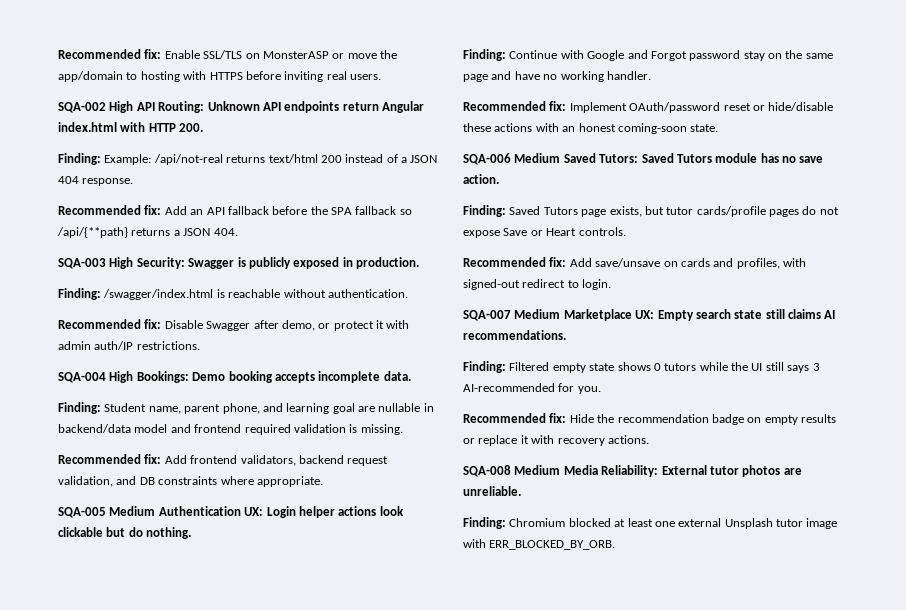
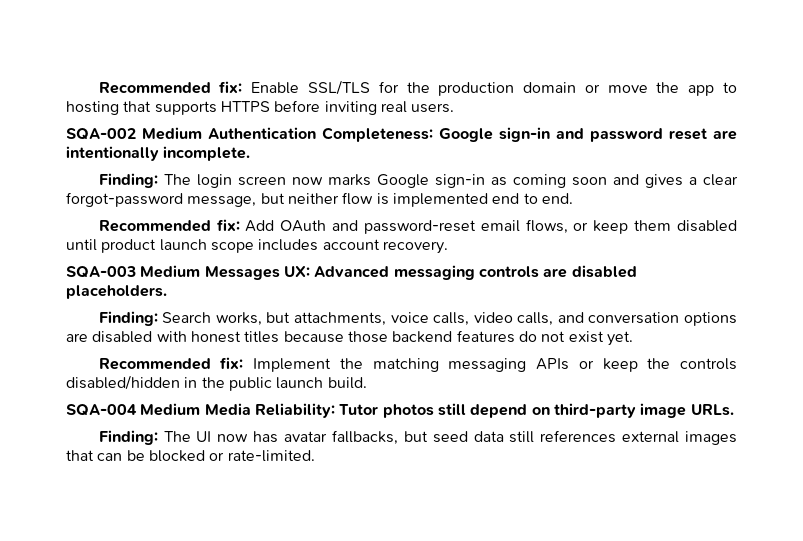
- Recommended fix: Enable SSL/TLS on MonsterASP or move the app/domain to hosting with HTTPS before inviting real users.
+ Recommended fix: Enable SSL/TLS for the production domain or move the app to hosting that supports HTTPS before inviting real users.
- SQA-002 High API Routing: Unknown API endpoints return Angular index.html with HTTP 200.
- Finding: Example: /api/not-real returns text/html 200 instead of a JSON 404 response.
- Recommended fix: Add an API fallback before the SPA fallback so /api/{**path} returns a JSON 404.
- SQA-003 High Security: Swagger is publicly exposed in production.
- Finding: /swagger/index.html is reachable without authentication.
- Recommended fix: Disable Swagger after demo, or protect it with admin auth/IP restrictions.
- SQA-004 High Bookings: Demo booking accepts incomplete data.
- Finding: Student name, parent phone, and learning goal are nullable in backend/data model and frontend required validation is missing.
- Recommended fix: Add frontend validators, backend request validation, and DB constraints where appropriate.
- SQA-005 Medium Authentication UX: Login helper actions look clickable but do nothing.
- Finding: Continue with Google and Forgot password stay on the same page and have no working handler.
- Recommended fix: Implement OAuth/password reset or hide/disable these actions with an honest coming-soon state.
- SQA-006 Medium Saved Tutors: Saved Tutors module has no save action.
- Finding: Saved Tutors page exists, but tutor cards/profile pages do not expose Save or Heart controls.
- Recommended fix: Add save/unsave on cards and profiles, with signed-out redirect to login.
- SQA-007 Medium Marketplace UX: Empty search state still claims AI recommendations.
- Finding: Filtered empty state shows 0 tutors while the UI still says 3 AI-recommended for you.
- Recommended fix: Hide the recommendation badge on empty results or replace it with recovery actions.
- SQA-008 Medium Media Reliability: External tutor photos are unreliable.
- Finding: Chromium blocked at least one external Unsplash tutor image with ERR_BLOCKED_BY_ORB.
+ SQA-002 Medium Authentication Completeness: Google sign-in and password reset are intentionally incomplete.
+ Finding: The login screen now marks Google sign-in as coming soon and gives a clear forgot-password message, but neither flow is implemented end to end.
+ Recommended fix: Add OAuth and password-reset email flows, or keep them disabled until product launch scope includes account recovery.
+ SQA-003 Medium Messages UX: Advanced messaging controls are disabled placeholders.
+ Finding: Search works, but attachments, voice calls, video calls, and conversation options are disabled with honest titles because those backend features do not exist yet.
+ Recommended fix: Implement the matching messaging APIs or keep the controls disabled/hidden in the public launch build.
+ SQA-004 Medium Media Reliability: Tutor photos still depend on third-party image URLs.
+ Finding: The UI now has avatar fallbacks, but seed data still references external images that can be blocked or rate-limited.

